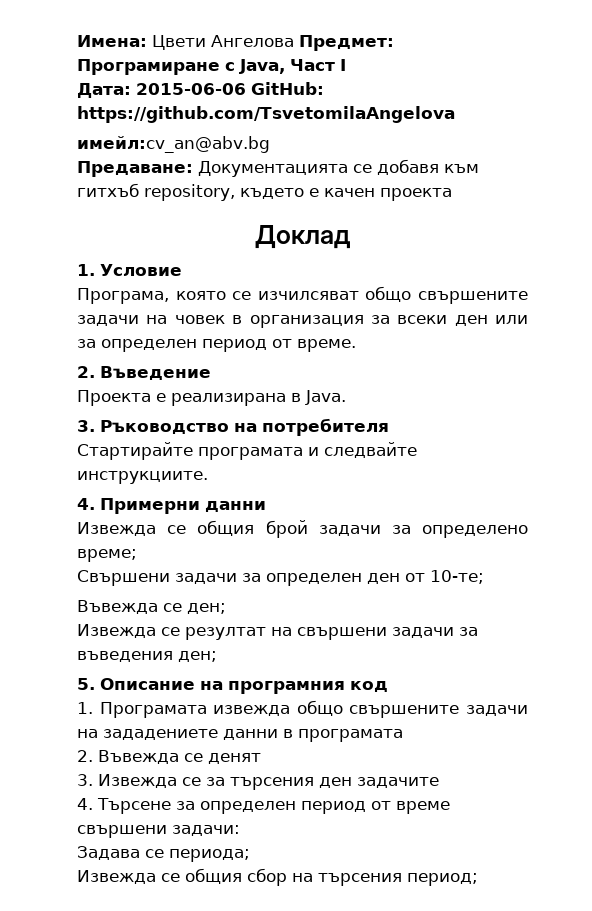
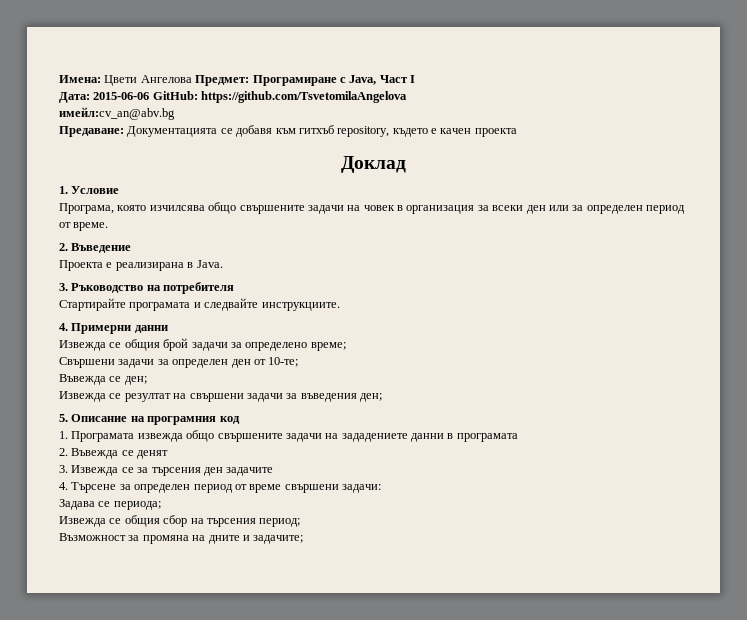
- Програма, която се изчилсяват общо свършените задачи на човек в организация за всеки ден или за определен период от време.
+ Програма, която изчилсява общо свършените задачи на човек в организация за всеки ден или за определен период от време.
+ Възможност за промяна на дните и задачите;

